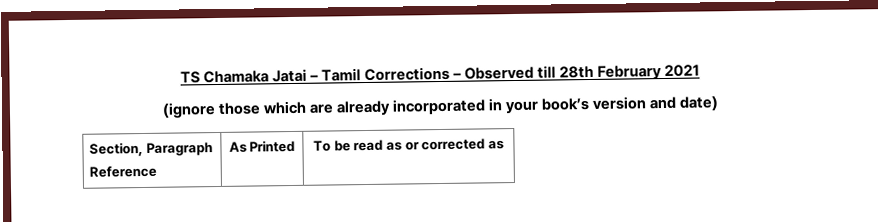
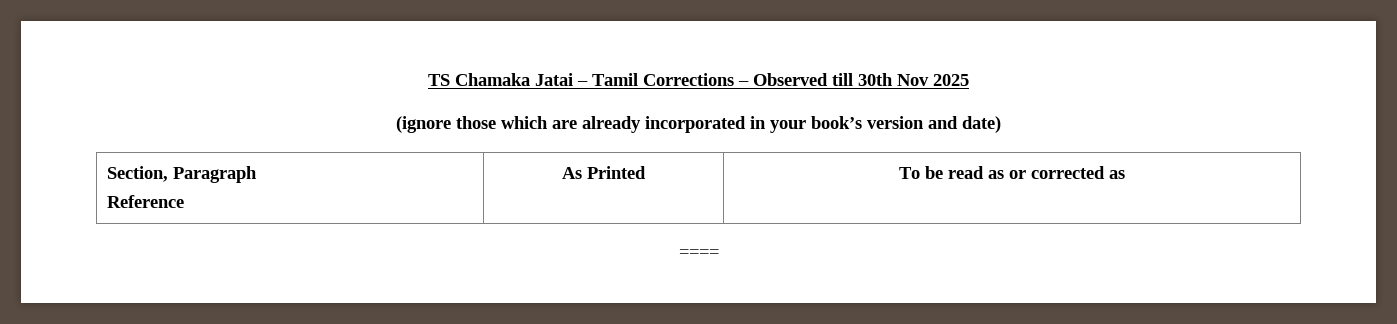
- TS Chamaka Jatai – Tamil Corrections – Observed till 28th February 2021
+ TS Chamaka Jatai – Tamil Corrections – Observed till 30th Nov 2025
+ ====

